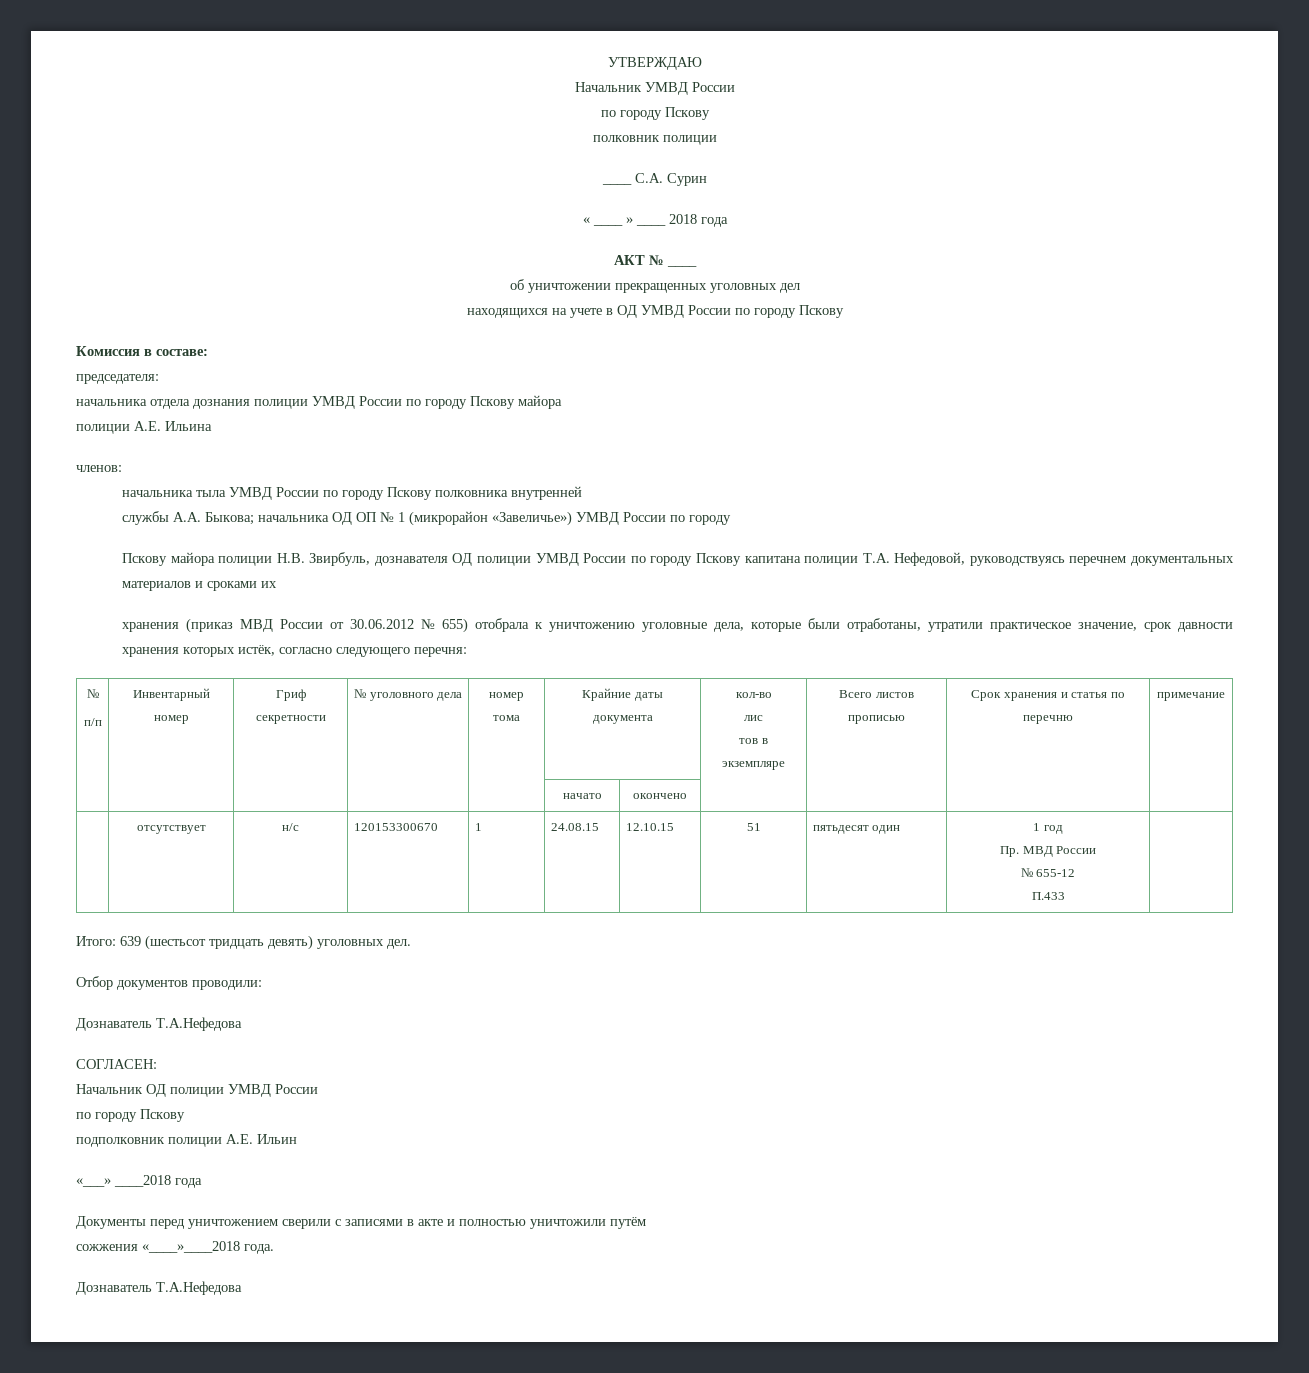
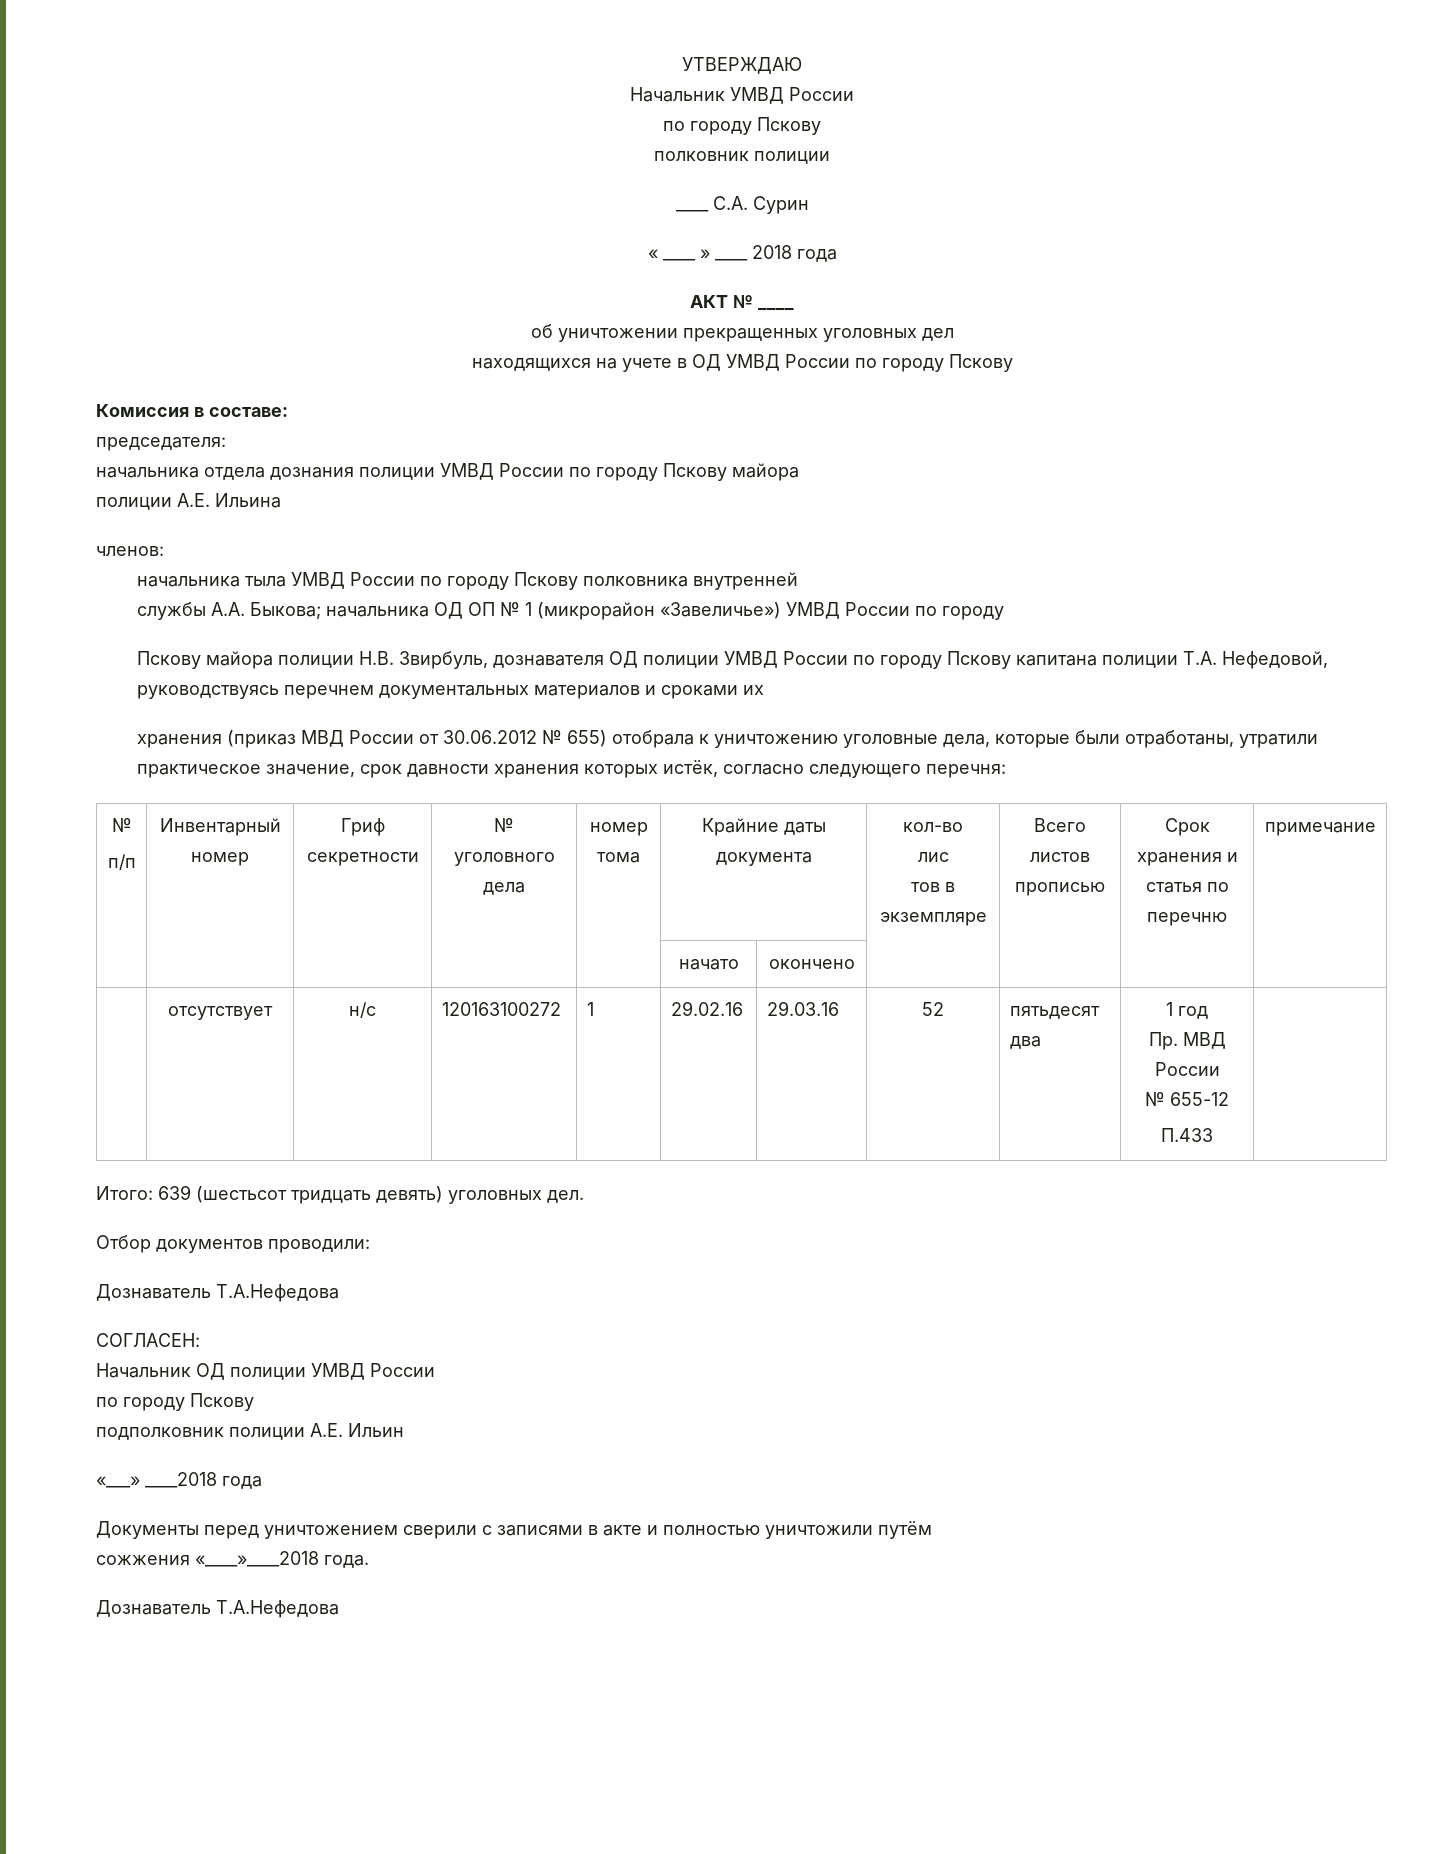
- | отсутствует | н/с | 120153300670 | 1 | 24.08.15 | 12.10.15 | 51 | пятьдесят один | 1 год
+ | отсутствует | н/с | 120163100272 | 1 | 29.02.16 | 29.03.16 | 52 | пятьдесят два | 1 год

